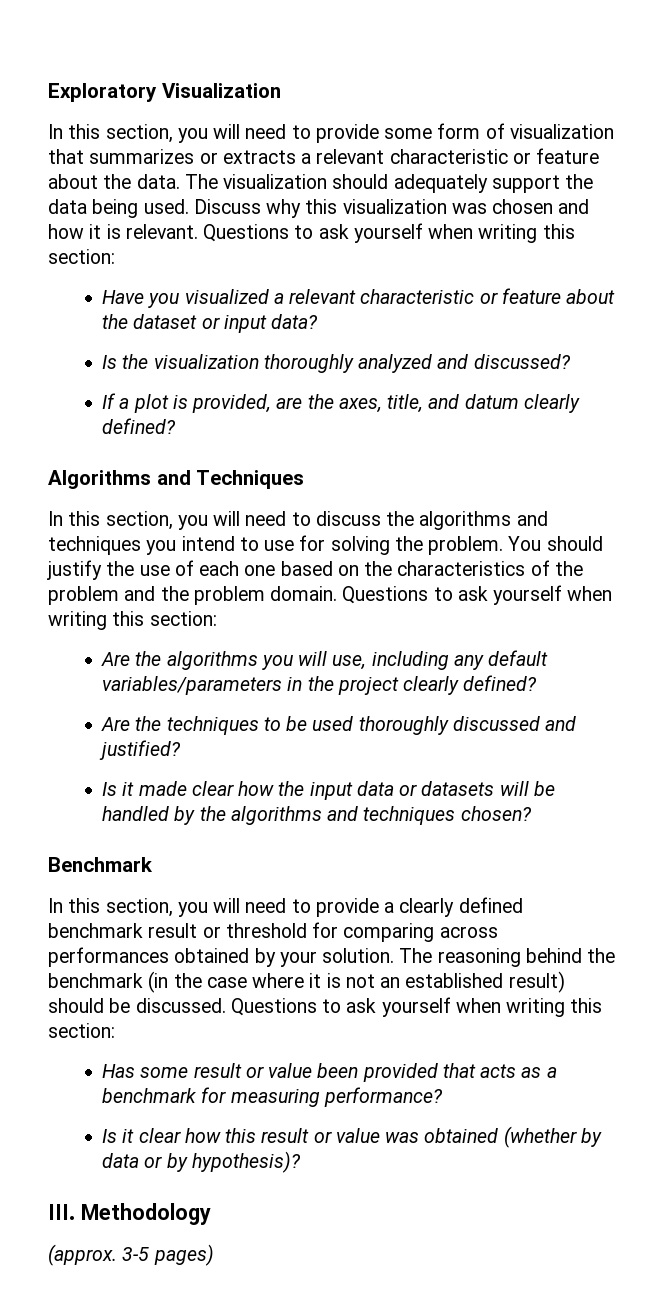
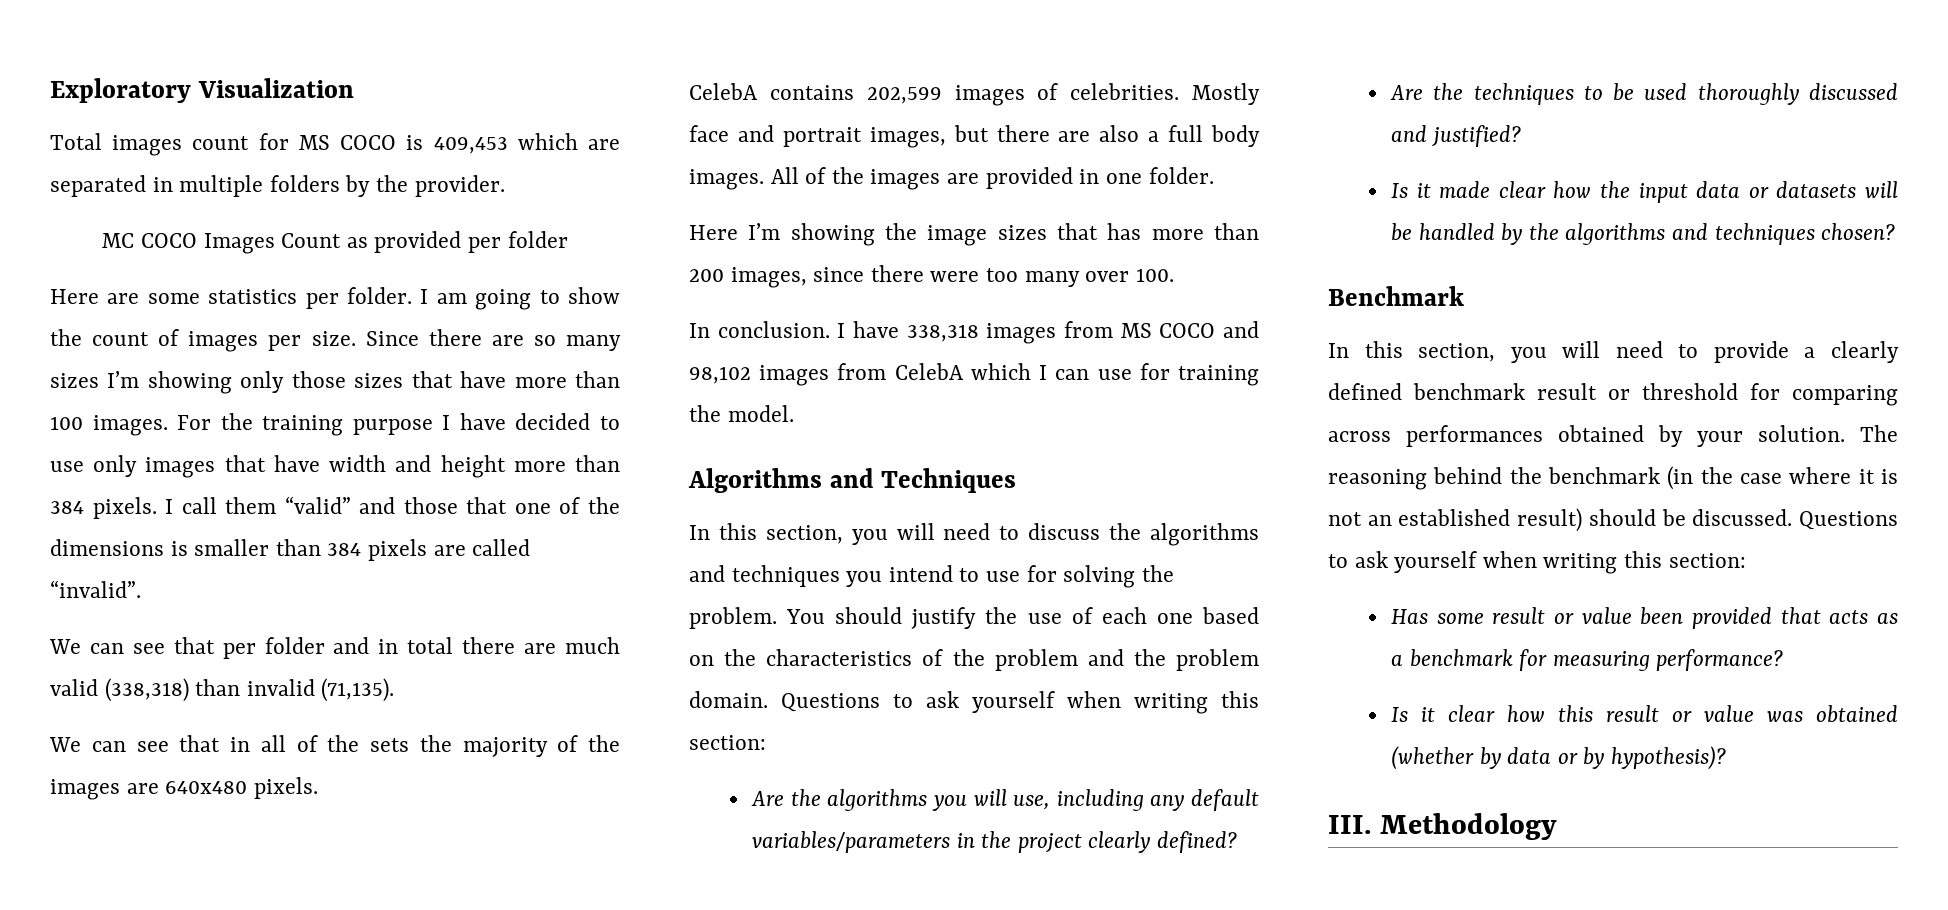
- In this section, you will need to provide some form of visualization that summarizes or extracts a relevant characteristic or feature about the data. The visualization should adequately support the data being used. Discuss why this visualization was chosen and how it is relevant. Questions to ask yourself when writing this section:
- Have you visualized a relevant characteristic or feature about the dataset or input data?
- Is the visualization thoroughly analyzed and discussed?
- If a plot is provided, are the axes, title, and datum clearly defined?
+ Total images count for MS COCO is 409,453 which are separated in multiple folders by the provider.
+ MC COCO Images Count as provided per folder
+ Here are some statistics per folder. I am going to show the count of images per size. Since there are so many sizes I’m showing only those sizes that have more than 100 images. For the training purpose I have decided to use only images that have width and height more than 384 pixels. I call them “valid” and those that one of the dimensions is smaller than 384 pixels are called “invalid”.
+ We can see that per folder and in total there are much valid (338,318) than invalid (71,135).
+ We can see that in all of the sets the majority of the images are 640x480 pixels.
+ CelebA contains 202,599 images of celebrities. Mostly face and portrait images, but there are also a full body images. All of the images are provided in one folder.
+ Here I’m showing the image sizes that has more than 200 images, since there were too many over 100.
+ In conclusion. I have 338,318 images from MS COCO and 98,102 images from CelebA which I can use for training the model.
- (approx. 3-5 pages)

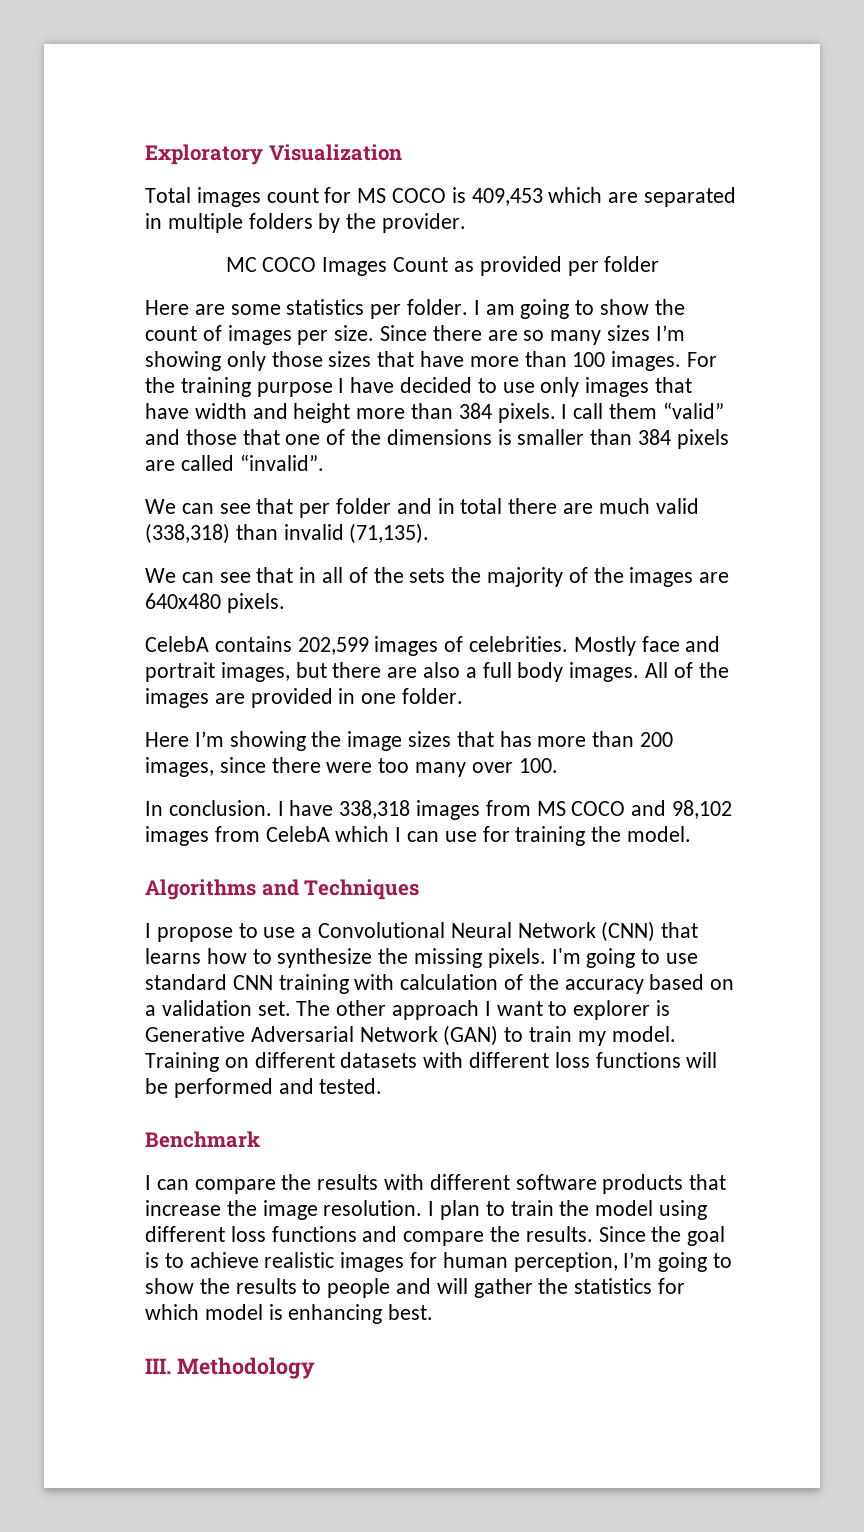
- In this section, you will need to discuss the algorithms and techniques you intend to use for solving the problem. You should justify the use of each one based on the characteristics of the problem and the problem domain. Questions to ask yourself when writing this section:
- Are the algorithms you will use, including any default variables/parameters in the project clearly defined?
- Are the techniques to be used thoroughly discussed and justified?
- Is it made clear how the input data or datasets will be handled by the algorithms and techniques chosen?
+ I propose to use a Convolutional Neural Network (CNN) that learns how to synthesize the missing pixels. I'm going to use standard CNN training with calculation of the accuracy based on a validation set. The other approach I want to explorer is Generative Adversarial Network (GAN) to train my model. Training on different datasets with different loss functions will be performed and tested.
  Benchmark
- In this section, you will need to provide a clearly defined benchmark result or threshold for comparing across performances obtained by your solution. The reasoning behind the benchmark (in the case where it is not an established result) should be discussed. Questions to ask yourself when writing this section:
- Has some result or value been provided that acts as a benchmark for measuring performance?
- Is it clear how this result or value was obtained (whether by data or by hypothesis)?
+ I can compare the results with different software products that increase the image resolution. I plan to train the model using different loss functions and compare the results. Since the goal is to achieve realistic images for human perception, I’m going to show the results to people and will gather the statistics for which model is enhancing best.

